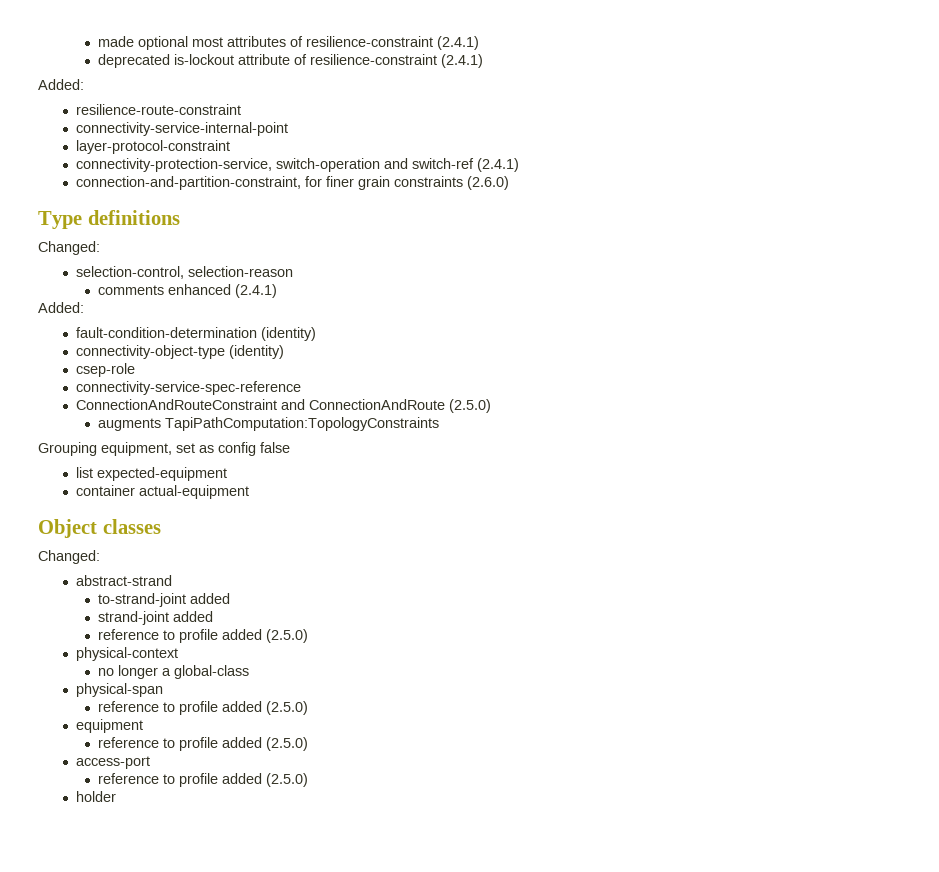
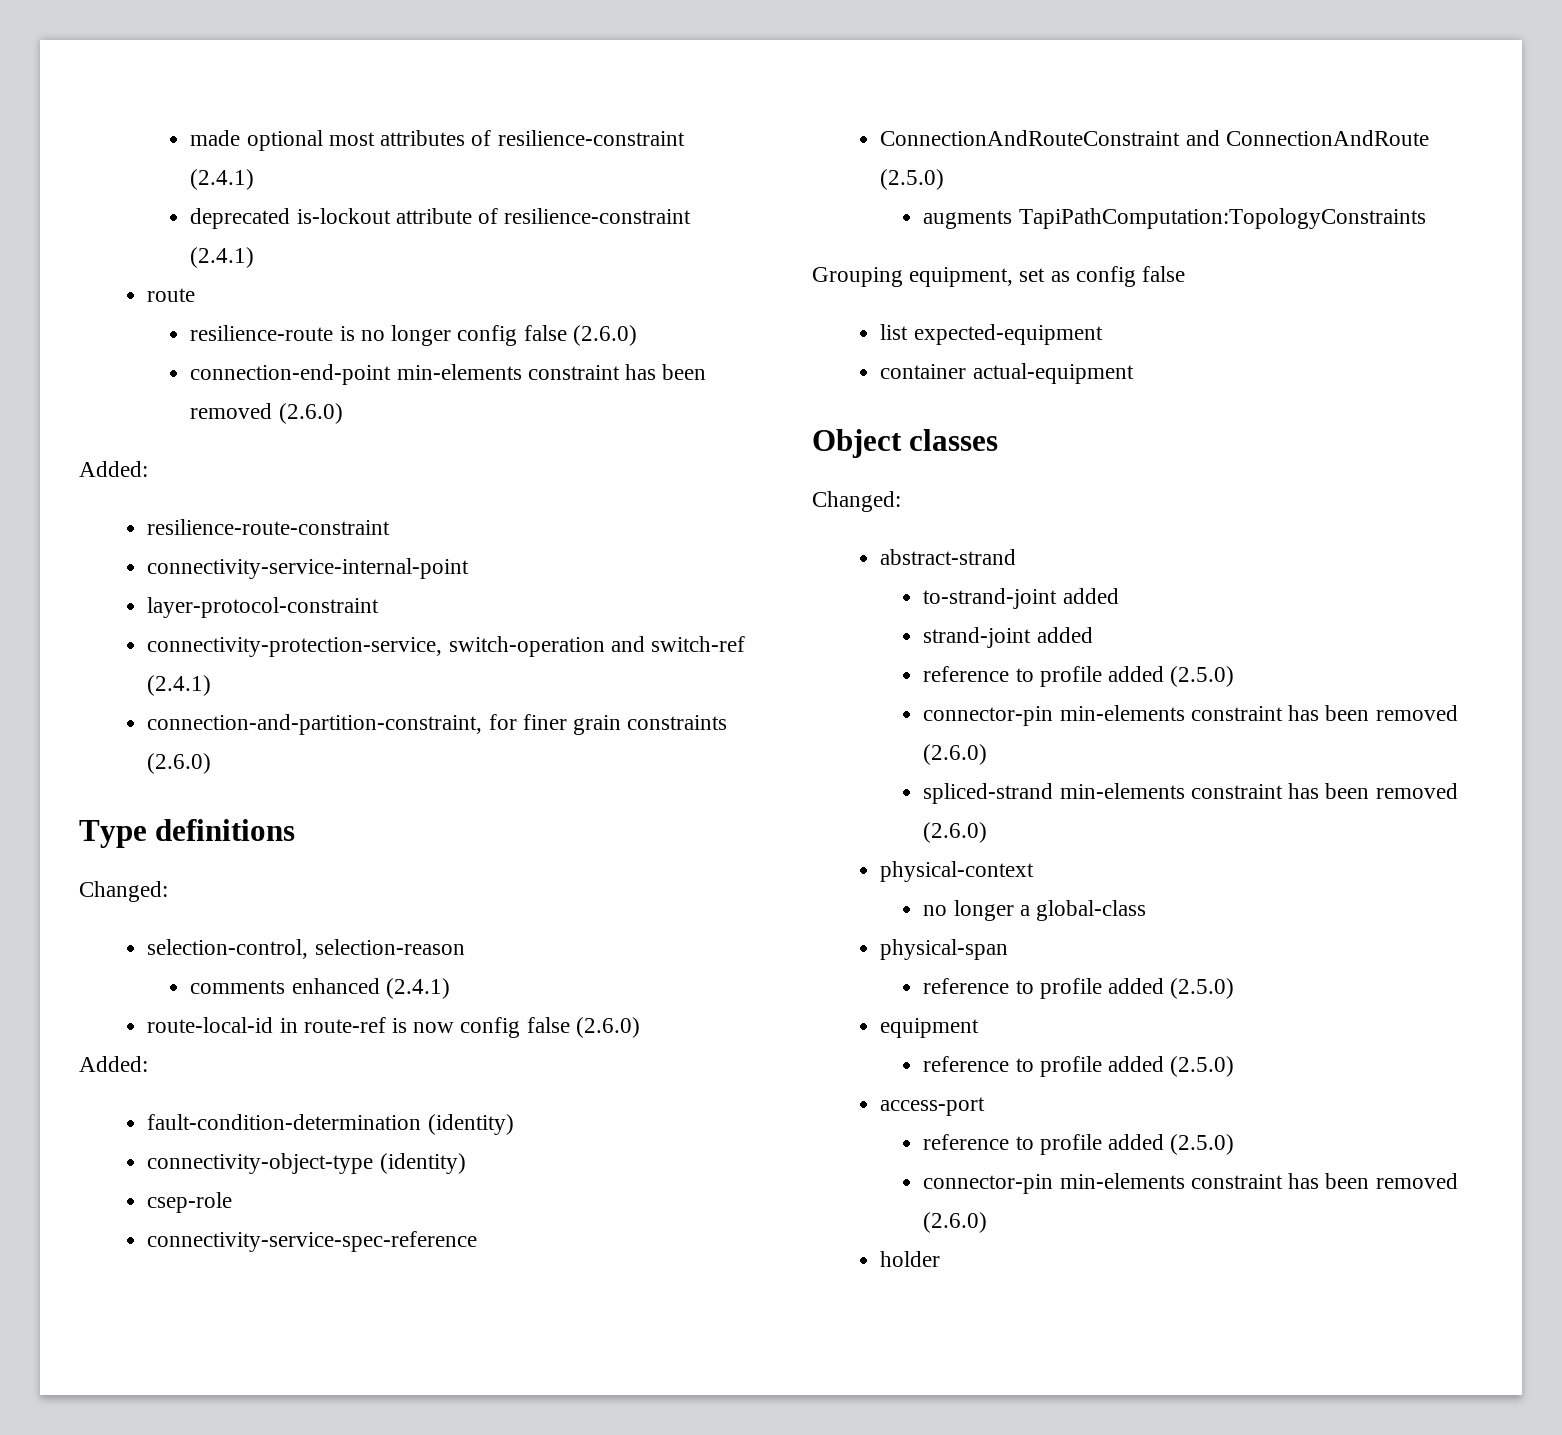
+ route
+ resilience-route is no longer config false (2.6.0)
+ connection-end-point min-elements constraint has been removed (2.6.0)
+ route-local-id in route-ref is now config false (2.6.0)
  strand-joint added
  reference to profile added (2.5.0)
+ connector-pin min-elements constraint has been removed (2.6.0)
+ spliced-strand min-elements constraint has been removed (2.6.0)
  access-port
  reference to profile added (2.5.0)
+ connector-pin min-elements constraint has been removed (2.6.0)

